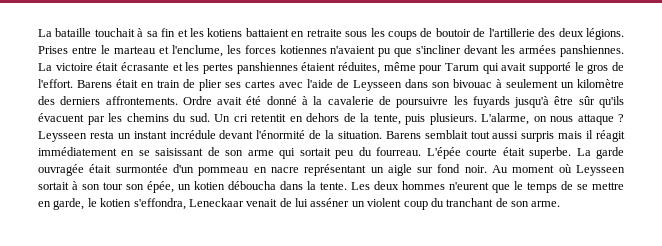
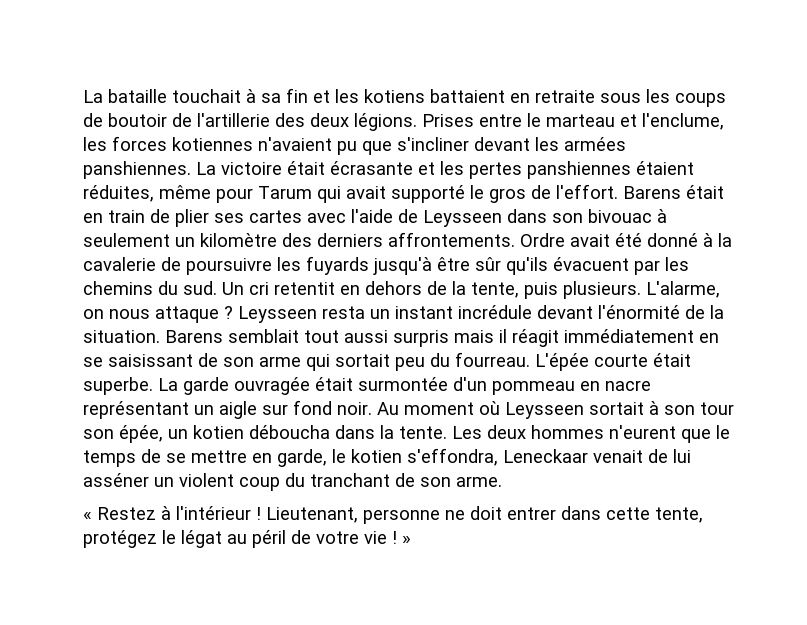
+ « Restez à l'intérieur ! Lieutenant, personne ne doit entrer dans cette tente, protégez le légat au péril de votre vie ! »

